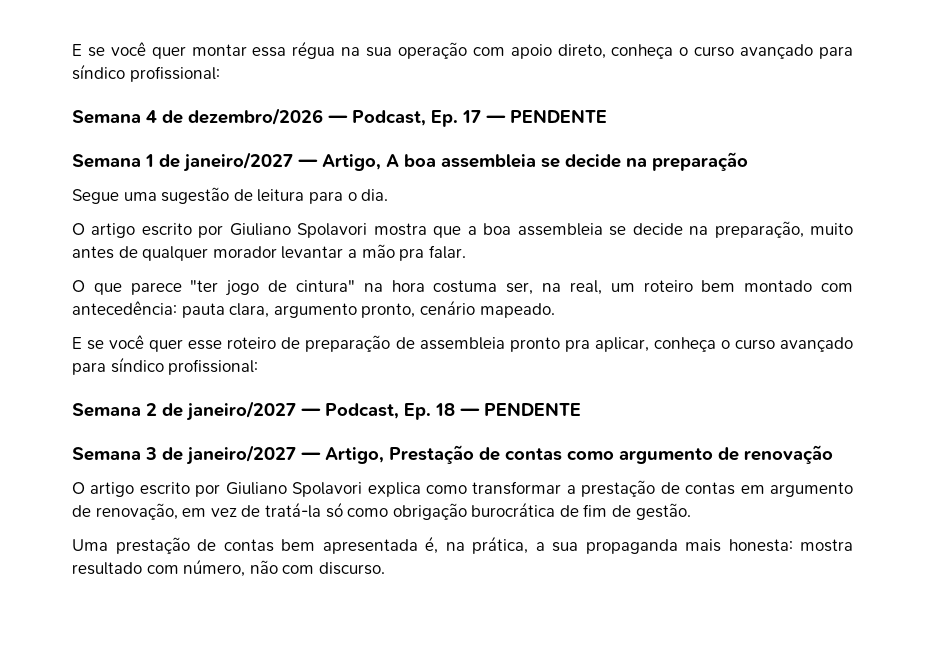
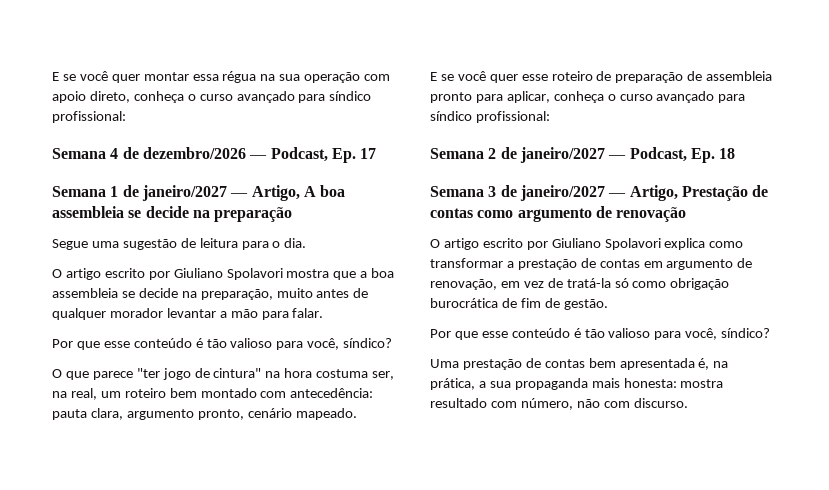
- Semana 4 de dezembro/2026 — Podcast, Ep. 17 — PENDENTE
+ Semana 4 de dezembro/2026 — Podcast, Ep. 17
- O artigo escrito por Giuliano Spolavori mostra que a boa assembleia se decide na preparação, muito antes de qualquer morador levantar a mão pra falar.
+ O artigo escrito por Giuliano Spolavori mostra que a boa assembleia se decide na preparação, muito antes de qualquer morador levantar a mão para falar.
+ Por que esse conteúdo é tão valioso para você, síndico?
- E se você quer esse roteiro de preparação de assembleia pronto pra aplicar, conheça o curso avançado para síndico profissional:
+ E se você quer esse roteiro de preparação de assembleia pronto para aplicar, conheça o curso avançado para síndico profissional:
- Semana 2 de janeiro/2027 — Podcast, Ep. 18 — PENDENTE
+ Semana 2 de janeiro/2027 — Podcast, Ep. 18
  O artigo escrito por Giuliano Spolavori explica como transformar a prestação de contas em argumento de renovação, em vez de tratá-la só como obrigação burocrática de fim de gestão.
+ Por que esse conteúdo é tão valioso para você, síndico?

